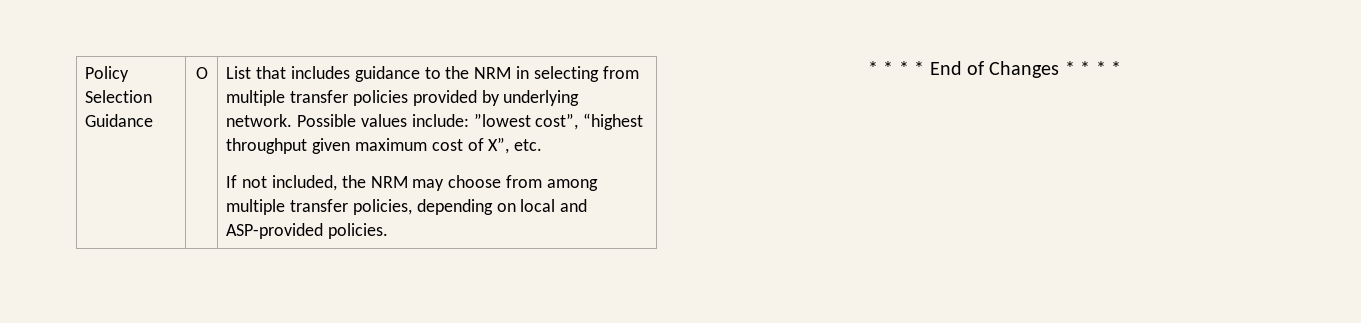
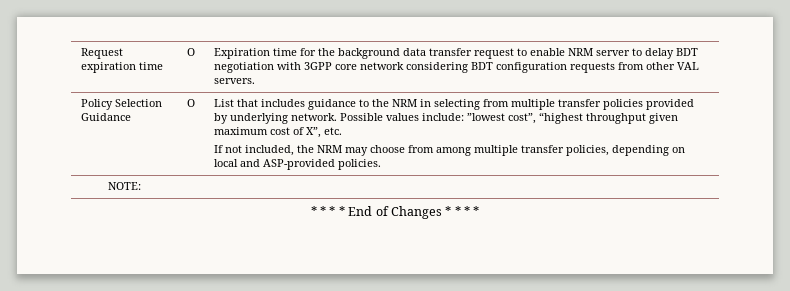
+ Request expiration time | O | Expiration time for the background data transfer request to enable NRM server to delay BDT negotiation with 3GPP core network considering BDT configuration requests from other VAL servers.
+ NOTE:

